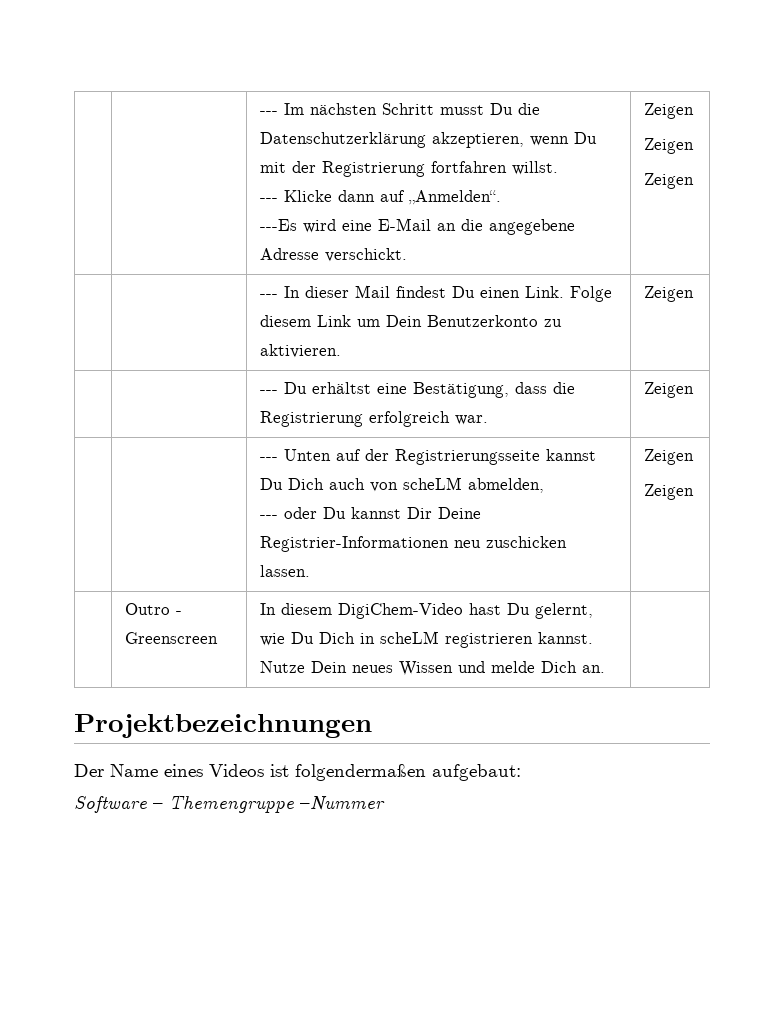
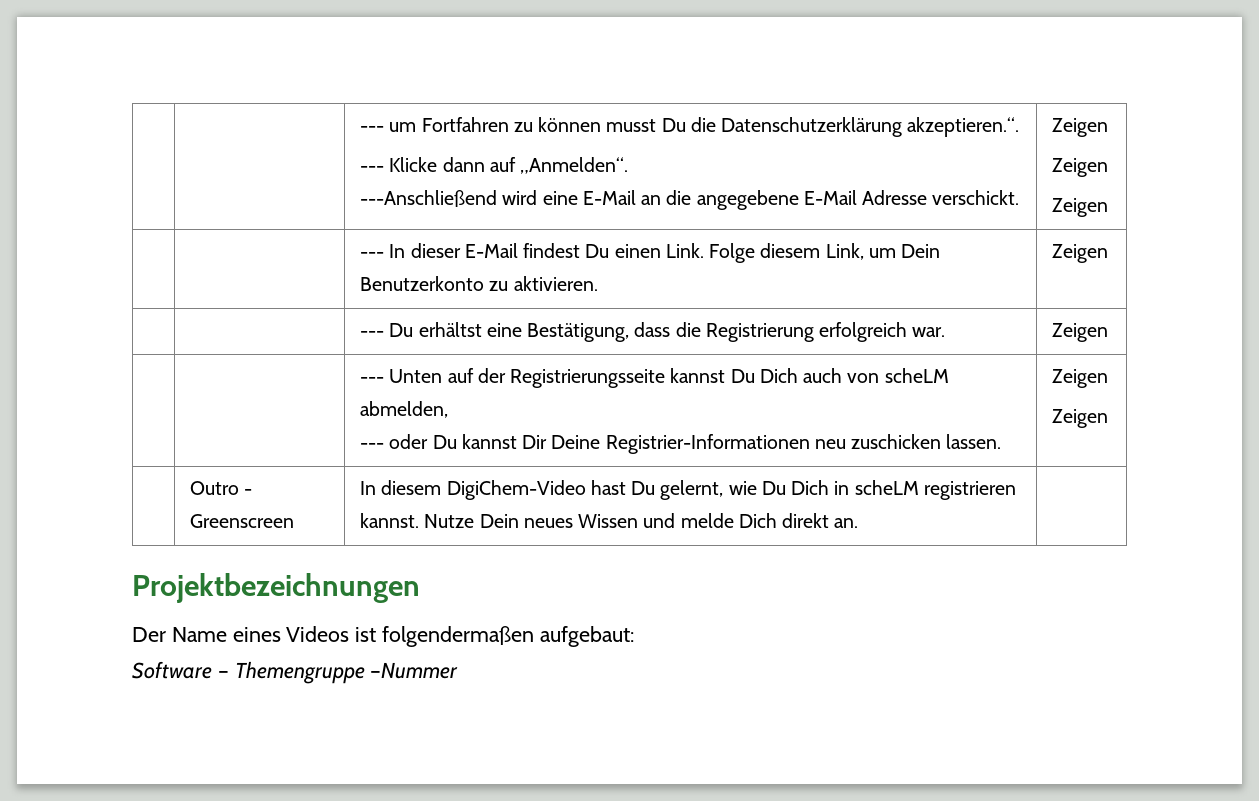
- | | --- Im nächsten Schritt musst Du die Datenschutzerklärung akzeptieren, wenn Du mit der Registrierung fortfahren willst.
+ | | --- um Fortfahren zu können musst Du die Datenschutzerklärung akzeptieren.“.
  --- Klicke dann auf „Anmelden“.
- ---Es wird eine E-Mail an die angegebene Adresse verschickt. | Zeigen
+ ---Anschließend wird eine E-Mail an die angegebene E-Mail Adresse verschickt. | Zeigen
- | | --- In dieser Mail findest Du einen Link. Folge diesem Link um Dein Benutzerkonto zu aktivieren. | Zeigen
+ | | --- In dieser E-Mail findest Du einen Link. Folge diesem Link, um Dein Benutzerkonto zu aktivieren. | Zeigen
- | Outro - Greenscreen | In diesem DigiChem-Video hast Du gelernt, wie Du Dich in scheLM registrieren kannst. Nutze Dein neues Wissen und melde Dich an. |
+ | Outro - Greenscreen | In diesem DigiChem-Video hast Du gelernt, wie Du Dich in scheLM registrieren kannst. Nutze Dein neues Wissen und melde Dich direkt an. |

